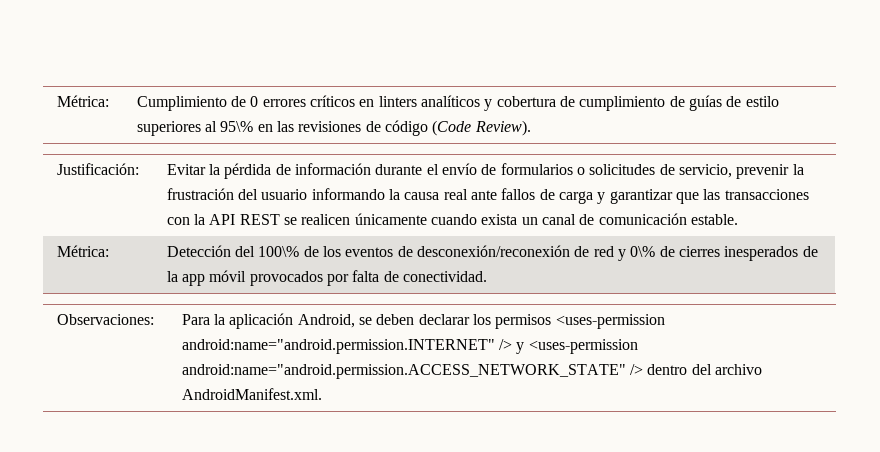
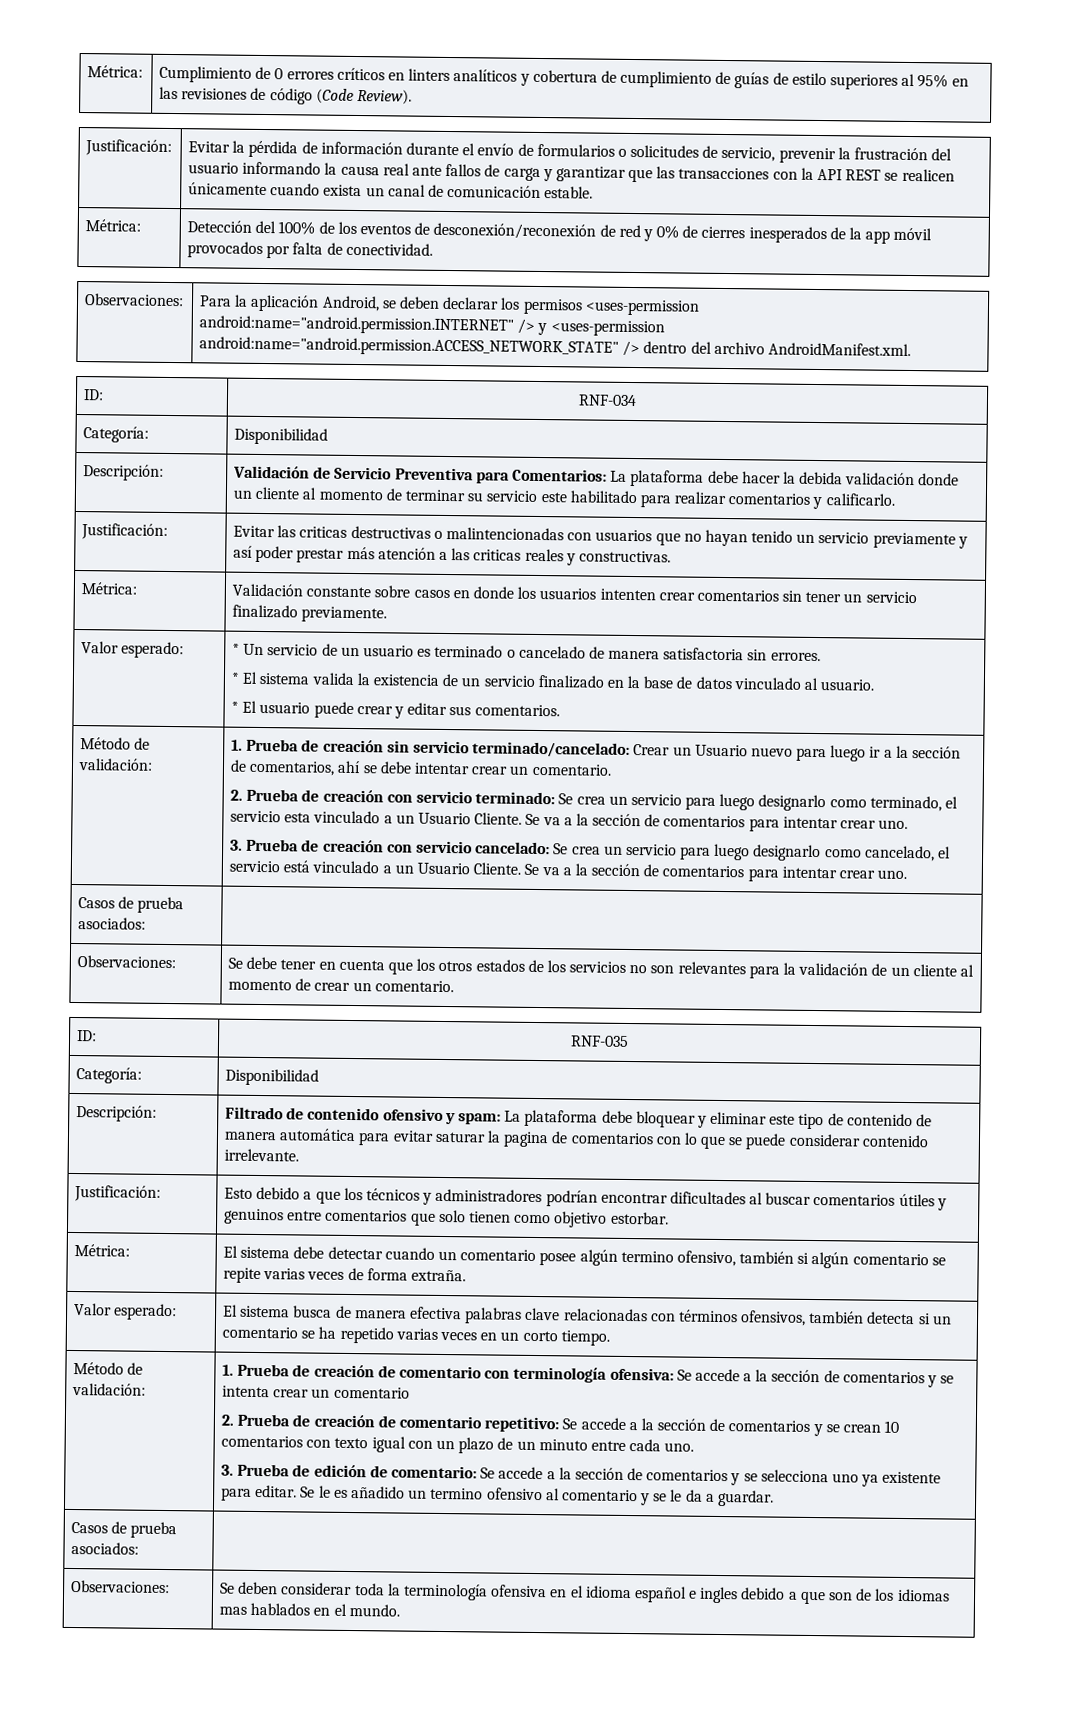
- Métrica: | Cumplimiento de 0 errores críticos en linters analíticos y cobertura de cumplimiento de guías de estilo superiores al 95\% en las revisiones de código (Code Review).
+ Métrica: | Cumplimiento de 0 errores críticos en linters analíticos y cobertura de cumplimiento de guías de estilo superiores al 95% en las revisiones de código (Code Review).
- Métrica: | Detección del 100\% de los eventos de desconexión/reconexión de red y 0\% de cierres inesperados de la app móvil provocados por falta de conectividad.
+ Métrica: | Detección del 100% de los eventos de desconexión/reconexión de red y 0% de cierres inesperados de la app móvil provocados por falta de conectividad.
+ ID: | RNF-034
+ Categoría: | Disponibilidad
+ Descripción: | Validación de Servicio Preventiva para Comentarios: La plataforma debe hacer la debida validación donde un cliente al momento de terminar su servicio este habilitado para realizar comentarios y calificarlo.
+ Justificación: | Evitar las criticas destructivas o malintencionadas con usuarios que no hayan tenido un servicio previamente y así poder prestar más atención a las criticas reales y constructivas.
+ Métrica: | Validación constante sobre casos en donde los usuarios intenten crear comentarios sin tener un servicio finalizado previamente.
+ Valor esperado: | * Un servicio de un usuario es terminado o cancelado de manera satisfactoria sin errores.
+ * El sistema valida la existencia de un servicio finalizado en la base de datos vinculado al usuario.
+ * El usuario puede crear y editar sus comentarios.
+ Método de validación: | 1. Prueba de creación sin servicio terminado/cancelado: Crear un Usuario nuevo para luego ir a la sección de comentarios, ahí se debe intentar crear un comentario.
+ 2. Prueba de creación con servicio terminado: Se crea un servicio para luego designarlo como terminado, el servicio esta vinculado a un Usuario Cliente. Se va a la sección de comentarios para intentar crear uno.
+ 3. Prueba de creación con servicio cancelado: Se crea un servicio para luego designarlo como cancelado, el servicio está vinculado a un Usuario Cliente. Se va a la sección de comentarios para intentar crear uno.
+ Casos de prueba asociados: |
+ Observaciones: | Se debe tener en cuenta que los otros estados de los servicios no son relevantes para la validación de un cliente al momento de crear un comentario.
+ ID: | RNF-035
+ Categoría: | Disponibilidad
+ Descripción: | Filtrado de contenido ofensivo y spam: La plataforma debe bloquear y eliminar este tipo de contenido de manera automática para evitar saturar la pagina de comentarios con lo que se puede considerar contenido irrelevante.
+ Justificación: | Esto debido a que los técnicos y administradores podrían encontrar dificultades al buscar comentarios útiles y genuinos entre comentarios que solo tienen como objetivo estorbar.
+ Métrica: | El sistema debe detectar cuando un comentario posee algún termino ofensivo, también si algún comentario se repite varias veces de forma extraña.
+ Valor esperado: | El sistema busca de manera efectiva palabras clave relacionadas con términos ofensivos, también detecta si un comentario se ha repetido varias veces en un corto tiempo.
+ Método de validación: | 1. Prueba de creación de comentario con terminología ofensiva: Se accede a la sección de comentarios y se intenta crear un comentario
+ 2. Prueba de creación de comentario repetitivo: Se accede a la sección de comentarios y se crean 10 comentarios con texto igual con un plazo de un minuto entre cada uno.
+ 3. Prueba de edición de comentario: Se accede a la sección de comentarios y se selecciona uno ya existente para editar. Se le es añadido un termino ofensivo al comentario y se le da a guardar.
+ Casos de prueba asociados: |
+ Observaciones: | Se deben considerar toda la terminología ofensiva en el idioma español e ingles debido a que son de los idiomas mas hablados en el mundo.

